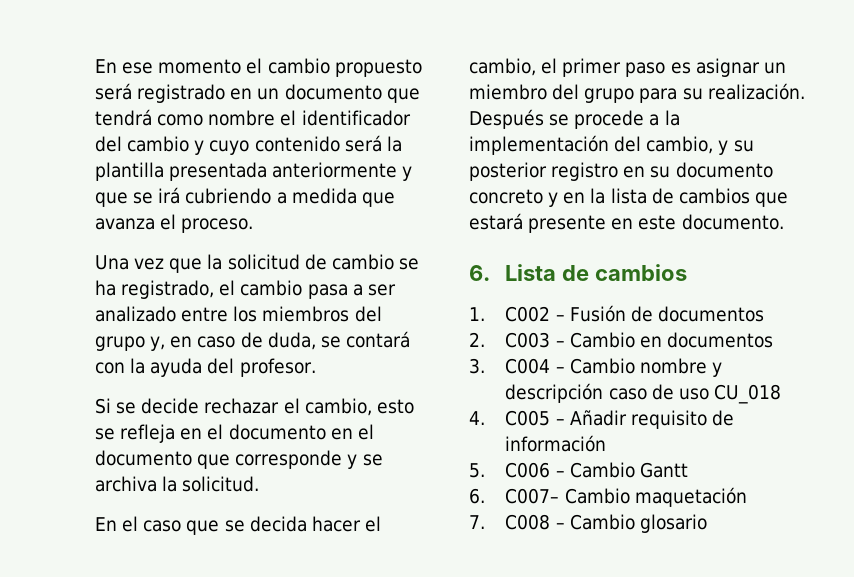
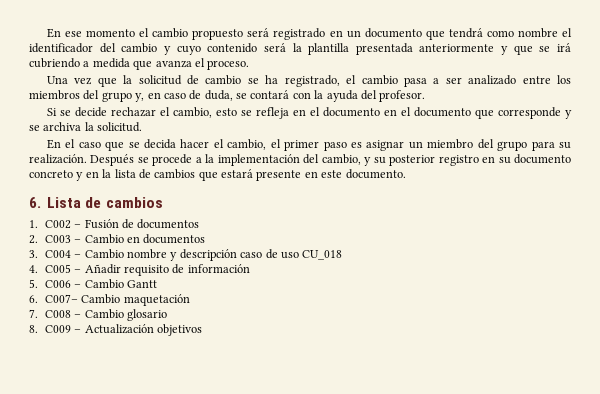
+ 8. C009 – Actualización objetivos

